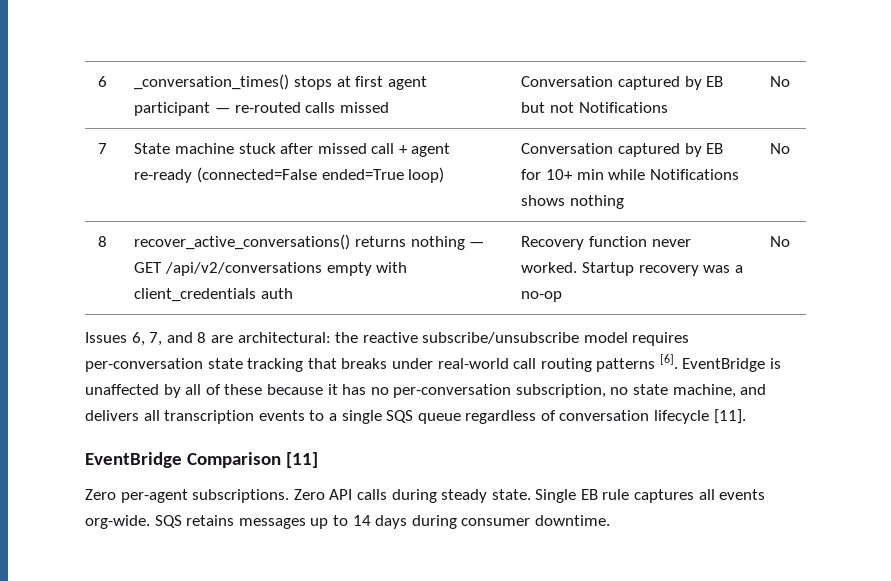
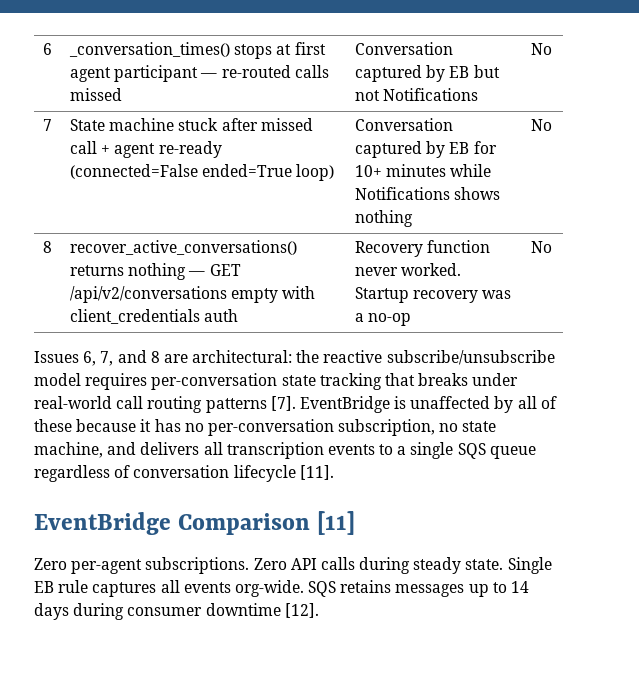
- 7 | State machine stuck after missed call + agent re-ready (connected=False ended=True loop) | Conversation captured by EB for 10+ min while Notifications shows nothing | No
+ 7 | State machine stuck after missed call + agent re-ready (connected=False ended=True loop) | Conversation captured by EB for 10+ minutes while Notifications shows nothing | No
- Issues 6, 7, and 8 are architectural: the reactive subscribe/unsubscribe model requires per-conversation state tracking that breaks under real-world call routing patterns [6].
+ Issues 6, 7, and 8 are architectural: the reactive subscribe/unsubscribe model requires per-conversation state tracking that breaks under real-world call routing patterns [7].
- SQS retains messages up to 14 days during consumer downtime.
+ SQS retains messages up to 14 days during consumer downtime [12].

